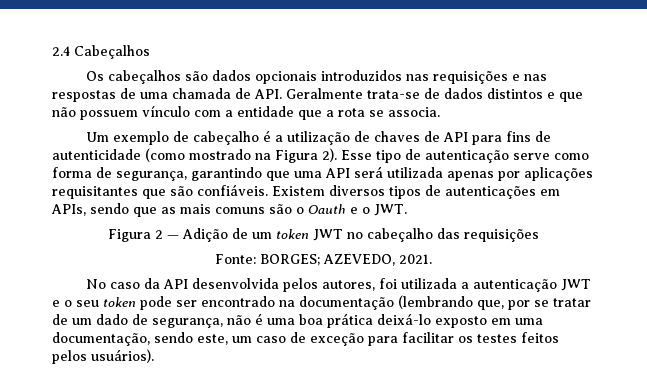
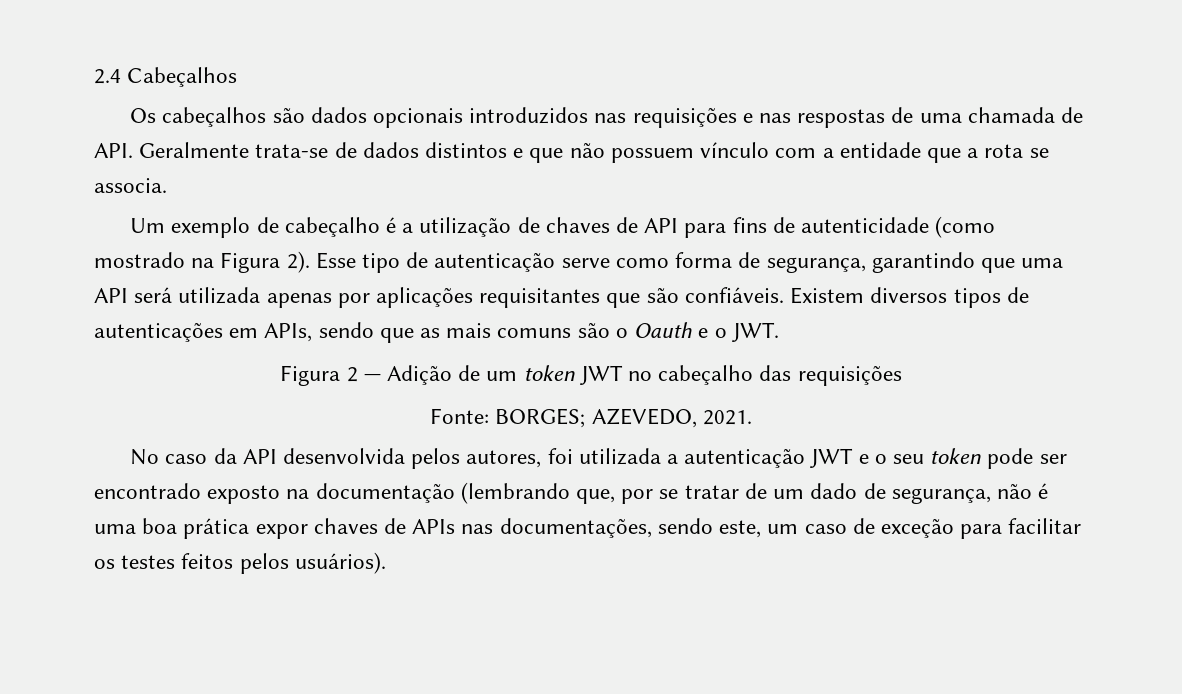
- No caso da API desenvolvida pelos autores, foi utilizada a autenticação JWT e o seu token pode ser encontrado na documentação (lembrando que, por se tratar de um dado de segurança, não é uma boa prática deixá-lo exposto em uma documentação, sendo este, um caso de exceção para facilitar os testes feitos pelos usuários).
+ No caso da API desenvolvida pelos autores, foi utilizada a autenticação JWT e o seu token pode ser encontrado exposto na documentação (lembrando que, por se tratar de um dado de segurança, não é uma boa prática expor chaves de APIs nas documentações, sendo este, um caso de exceção para facilitar os testes feitos pelos usuários).

